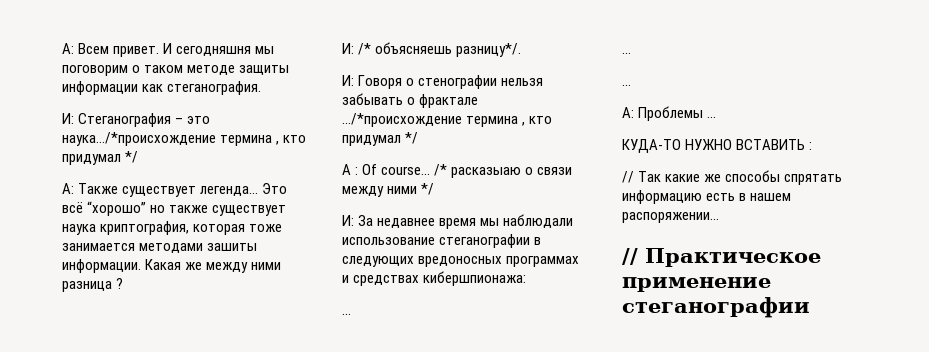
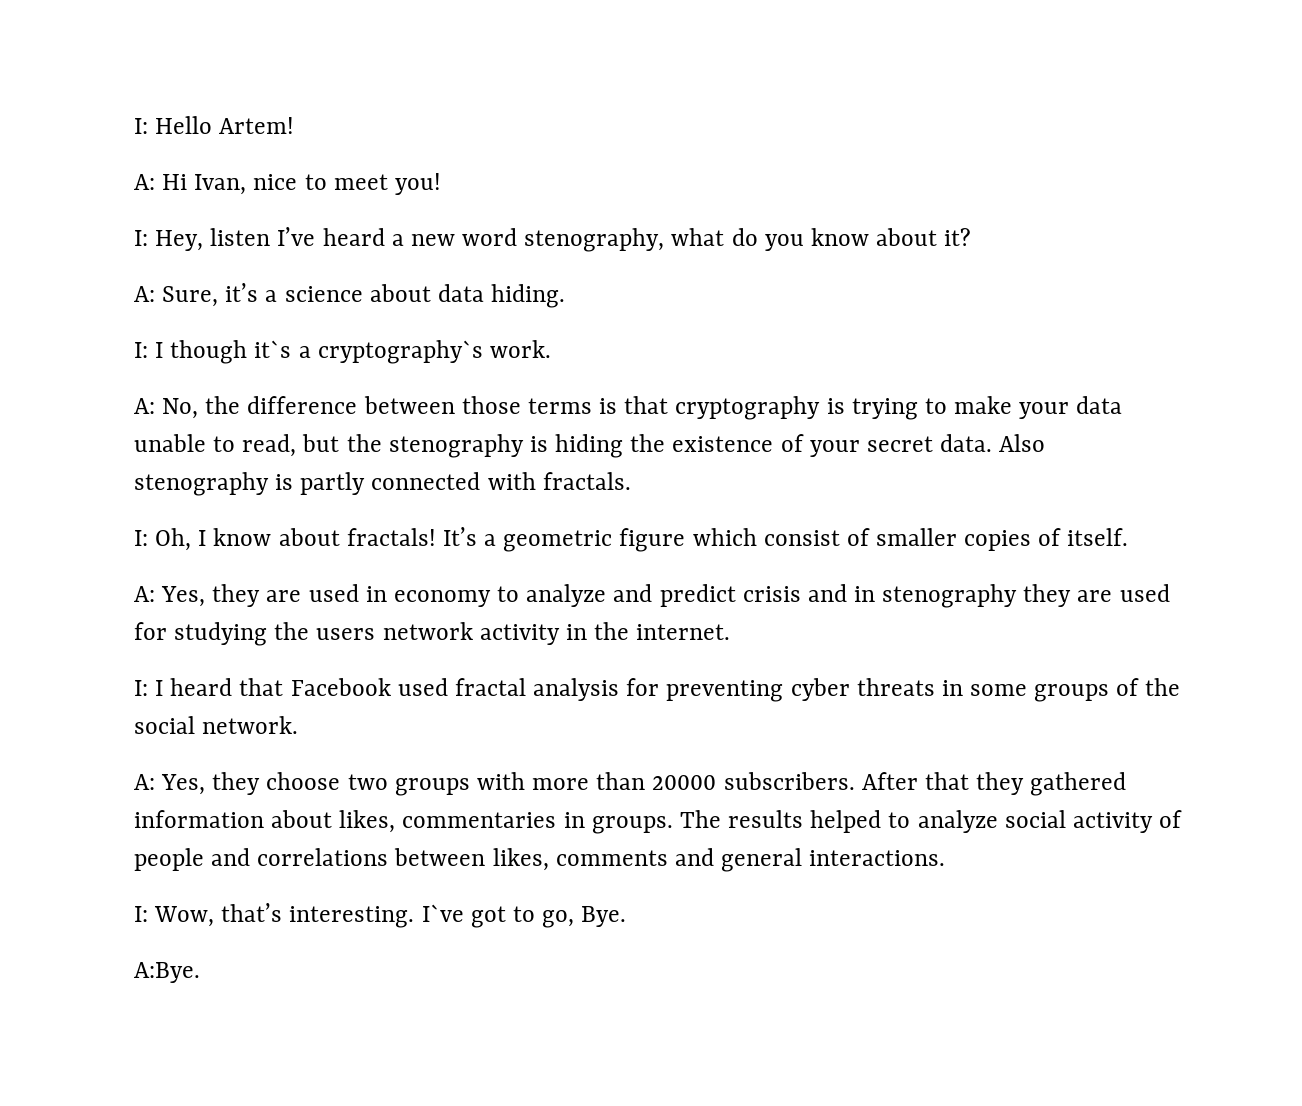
- А: Всем привет. И сегодняшня мы поговорим о таком методе защиты информации как стеганография.
- И: Стеганография – это наука…/*происхождение термина , кто придумал */
- А: Также существует легенда… Это всё “хорошо” но также существует наука криптография, которая тоже занимается методами зашиты информации. Какая же между ними разница ?
- И: /* объясняешь разницу*/.
- И: Говоря о стенографии нельзя забывать о фрактале …/*происхождение термина , кто придумал */
- А : Of course… /* расказыаю о связи между ними */
- И: За недавнее время мы наблюдали использование стеганографии в следующих вредоносных программах и средствах кибершпионажа:
- …
- …
- …
- А: Проблемы …
- КУДА-ТО НУЖНО ВСТАВИТЬ :
- // Так какие же способы спрятать информацию есть в нашем распоряжении…
- // Практическое применение стеганографии
+ I: Hello Artem!
+ A: Hi Ivan, nice to meet you!
+ I: Hey, listen I’ve heard a new word stenography, what do you know about it?
+ A: Sure, it’s a science about data hiding.
+ I: I though it`s a cryptography`s work.
+ A: No, the difference between those terms is that cryptography is trying to make your data unable to read, but the stenography is hiding the existence of your secret data. Also stenography is partly connected with fractals.
+ I: Oh, I know about fractals! It’s a geometric figure which consist of smaller copies of itself.
+ A: Yes, they are used in economy to analyze and predict crisis and in stenography they are used for studying the users network activity in the internet.
+ I: I heard that Facebook used fractal analysis for preventing cyber threats in some groups of the social network.
+ A: Yes, they choose two groups with more than 20000 subscribers. After that they gathered information about likes, commentaries in groups. The results helped to analyze social activity of people and correlations between likes, comments and general interactions.
+ I: Wow, that’s interesting. I`ve got to go, Bye.
+ A:Bye.

